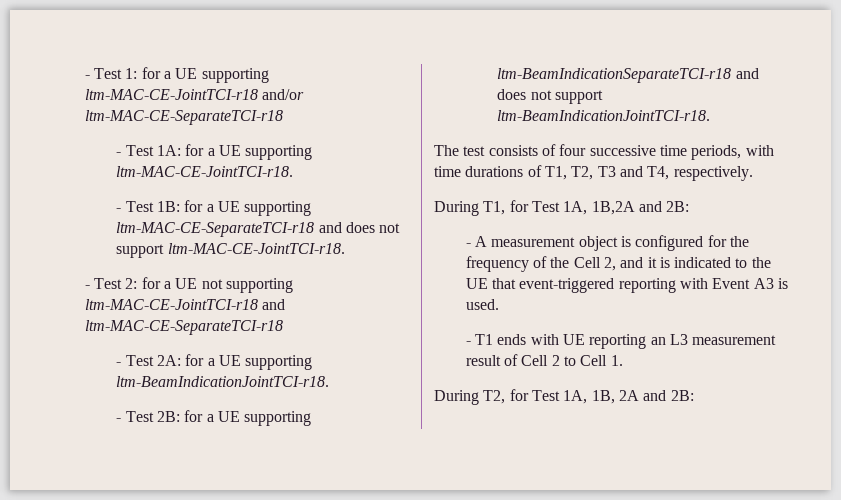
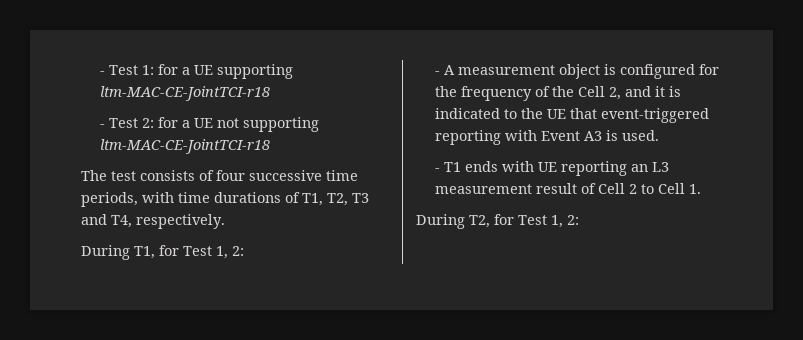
- - Test 1: for a UE supporting ltm-MAC-CE-JointTCI-r18 and/or ltm-MAC-CE-SeparateTCI-r18
- - Test 1A: for a UE supporting ltm-MAC-CE-JointTCI-r18.
- - Test 1B: for a UE supporting ltm-MAC-CE-SeparateTCI-r18 and does not support ltm-MAC-CE-JointTCI-r18.
+ - Test 1: for a UE supporting ltm-MAC-CE-JointTCI-r18
- - Test 2: for a UE not supporting ltm-MAC-CE-JointTCI-r18 and ltm-MAC-CE-SeparateTCI-r18
- - Test 2A: for a UE supporting ltm-BeamIndicationJointTCI-r18.
- - Test 2B: for a UE supporting ltm-BeamIndicationSeparateTCI-r18 and does not support ltm-BeamIndicationJointTCI-r18.
+ - Test 2: for a UE not supporting ltm-MAC-CE-JointTCI-r18
- During T1, for Test 1A, 1B,2A and 2B:
+ During T1, for Test 1, 2:
- During T2, for Test 1A, 1B, 2A and 2B:
+ During T2, for Test 1, 2:

